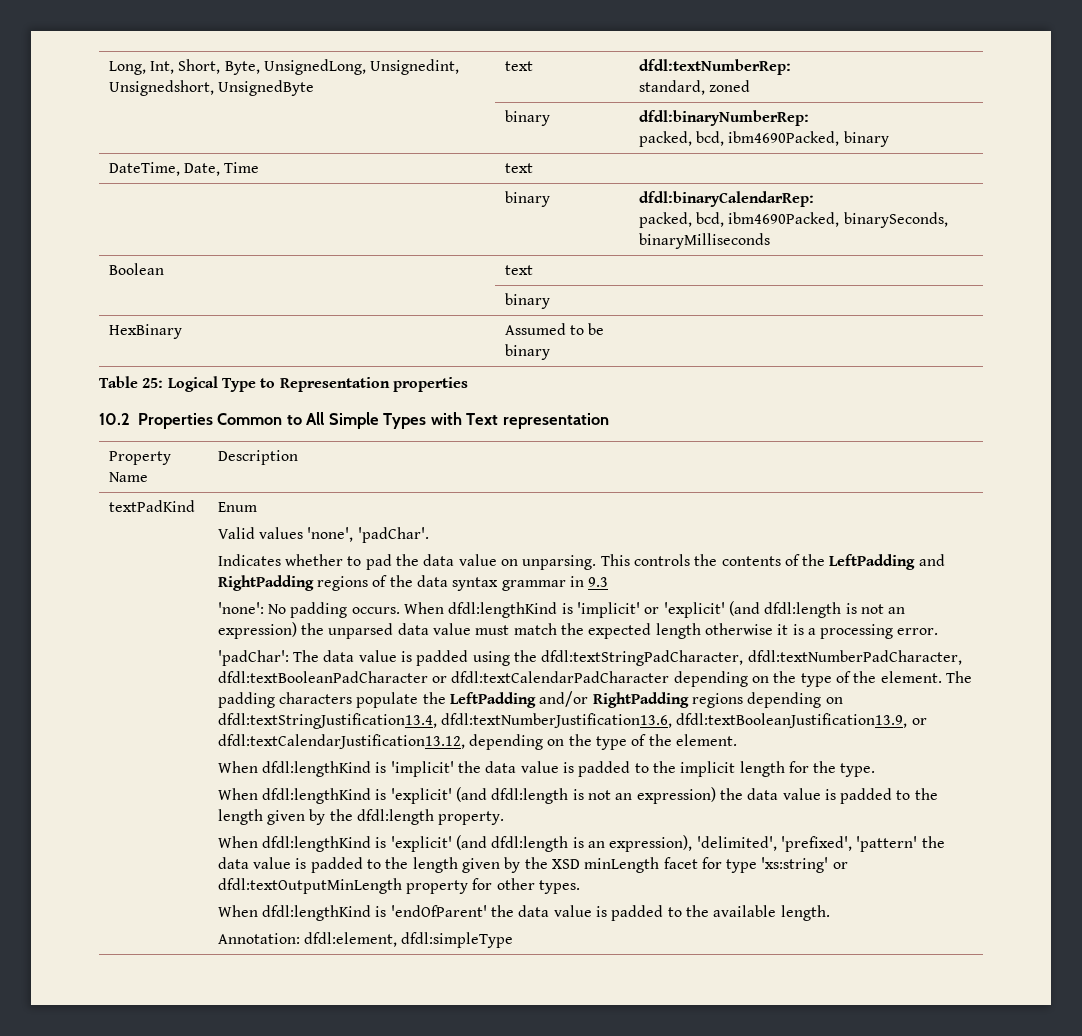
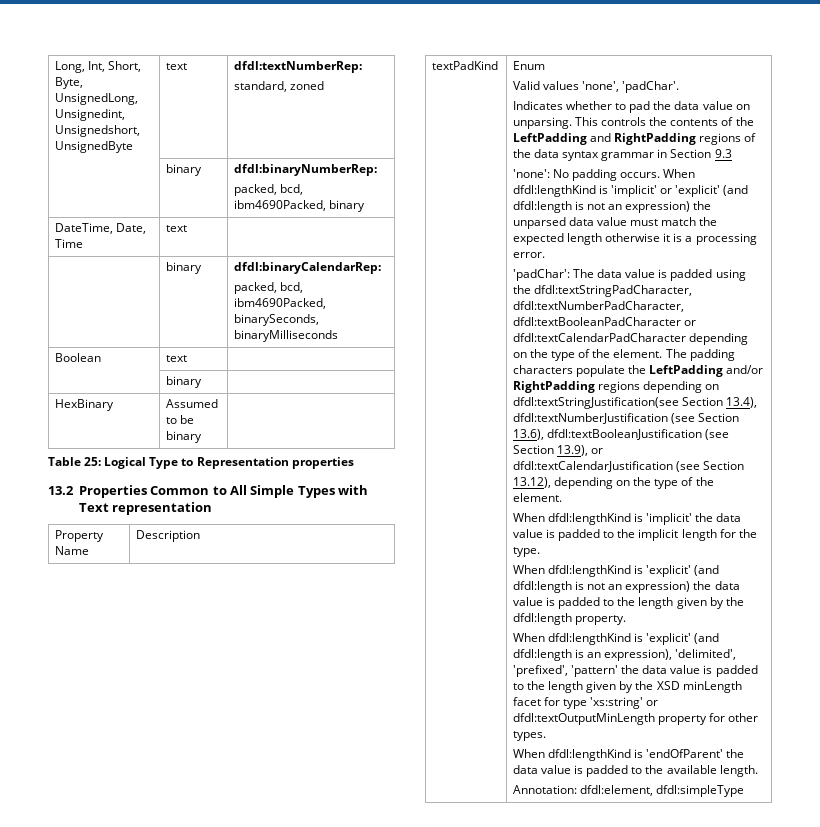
- 10.2 Properties Common to All Simple Types with Text representation
+ 13.2 Properties Common to All Simple Types with Text representation
- This controls the contents of the LeftPadding and RightPadding regions of the data syntax grammar in 9.3
+ This controls the contents of the LeftPadding and RightPadding regions of the data syntax grammar in Section 9.3
- The padding characters populate the LeftPadding and/or RightPadding regions depending on dfdl:textStringJustification13.4, dfdl:textNumberJustification13.6, dfdl:textBooleanJustification13.9, or dfdl:textCalendarJustification13.12, depending on the type of the element.
+ The padding characters populate the LeftPadding and/or RightPadding regions depending on dfdl:textStringJustification(see Section 13.4), dfdl:textNumberJustification (see Section 13.6), dfdl:textBooleanJustification (see Section 13.9), or dfdl:textCalendarJustification (see Section 13.12), depending on the type of the element.

